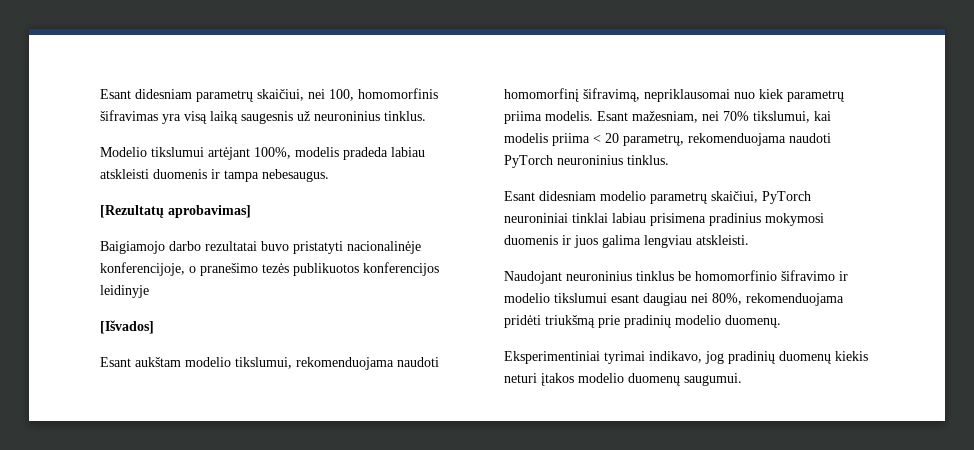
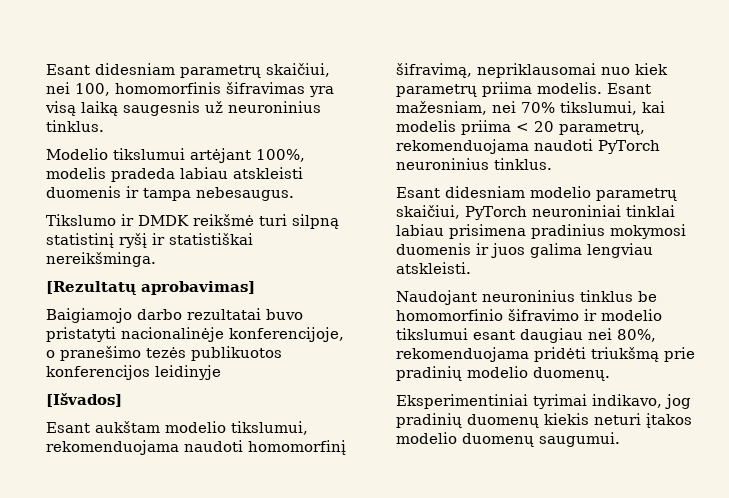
+ Tikslumo ir DMDK reikšmė turi silpną statistinį ryšį ir statistiškai nereikšminga.

